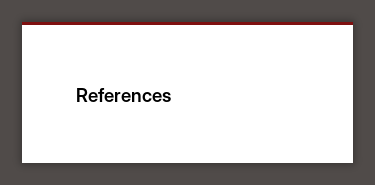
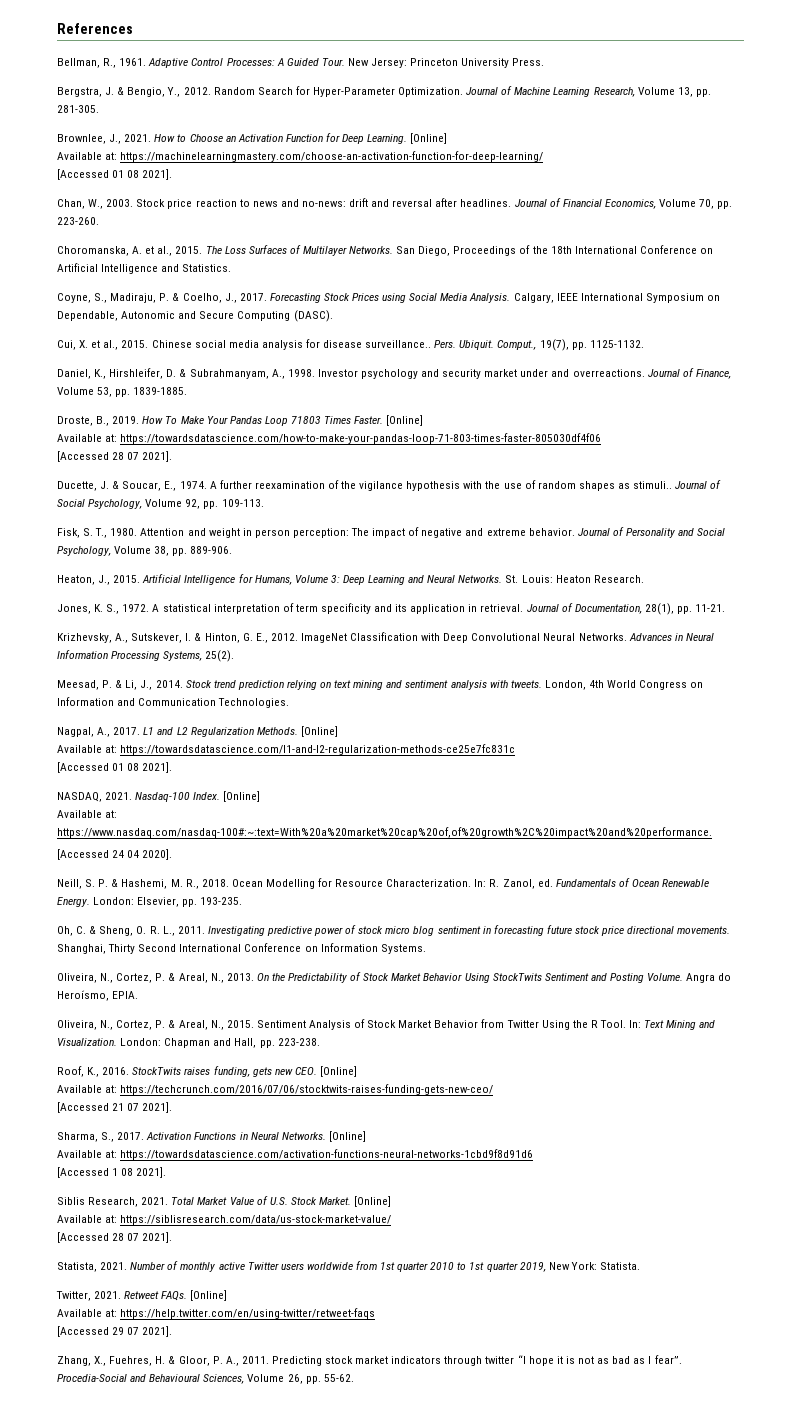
+ Bellman, R., 1961. Adaptive Control Processes: A Guided Tour. New Jersey: Princeton University Press.
+ Bergstra, J. & Bengio, Y., 2012. Random Search for Hyper-Parameter Optimization. Journal of Machine Learning Research, Volume 13, pp. 281-305.
+ Brownlee, J., 2021. How to Choose an Activation Function for Deep Learning. [Online]
+ Available at: https://machinelearningmastery.com/choose-an-activation-function-for-deep-learning/
+ [Accessed 01 08 2021].
+ Chan, W., 2003. Stock price reaction to news and no-news: drift and reversal after headlines. Journal of Financial Economics, Volume 70, pp. 223-260.
+ Choromanska, A. et al., 2015. The Loss Surfaces of Multilayer Networks. San Diego, Proceedings of the 18th International Conference on Artificial Intelligence and Statistics.
+ Coyne, S., Madiraju, P. & Coelho, J., 2017. Forecasting Stock Prices using Social Media Analysis. Calgary, IEEE International Symposium on Dependable, Autonomic and Secure Computing (DASC).
+ Cui, X. et al., 2015. Chinese social media analysis for disease surveillance.. Pers. Ubiquit. Comput., 19(7), pp. 1125-1132.
+ Daniel, K., Hirshleifer, D. & Subrahmanyam, A., 1998. Investor psychology and security market under and overreactions. Journal of Finance, Volume 53, pp. 1839-1885.
+ Droste, B., 2019. How To Make Your Pandas Loop 71803 Times Faster. [Online]
+ Available at: https://towardsdatascience.com/how-to-make-your-pandas-loop-71-803-times-faster-805030df4f06
+ [Accessed 28 07 2021].
+ Ducette, J. & Soucar, E., 1974. A further reexamination of the vigilance hypothesis with the use of random shapes as stimuli.. Journal of Social Psychology, Volume 92, pp. 109-113.
+ Fisk, S. T., 1980. Attention and weight in person perception: The impact of negative and extreme behavior. Journal of Personality and Social Psychology, Volume 38, pp. 889-906.
+ Heaton, J., 2015. Artificial Intelligence for Humans, Volume 3: Deep Learning and Neural Networks. St. Louis: Heaton Research.
+ Jones, K. S., 1972. A statistical interpretation of term specificity and its application in retrieval. Journal of Documentation, 28(1), pp. 11-21.
+ Krizhevsky, A., Sutskever, I. & Hinton, G. E., 2012. ImageNet Classification with Deep Convolutional Neural Networks. Advances in Neural Information Processing Systems, 25(2).
+ Meesad, P. & Li, J., 2014. Stock trend prediction relying on text mining and sentiment analysis with tweets. London, 4th World Congress on Information and Communication Technologies.
+ Nagpal, A., 2017. L1 and L2 Regularization Methods. [Online]
+ Available at: https://towardsdatascience.com/l1-and-l2-regularization-methods-ce25e7fc831c
+ [Accessed 01 08 2021].
+ NASDAQ, 2021. Nasdaq-100 Index. [Online]
+ Available at: https://www.nasdaq.com/nasdaq-100#:~:text=With%20a%20market%20cap%20of,of%20growth%2C%20impact%20and%20performance.
+ [Accessed 24 04 2020].
+ Neill, S. P. & Hashemi, M. R., 2018. Ocean Modelling for Resource Characterization. In: R. Zanol, ed. Fundamentals of Ocean Renewable Energy. London: Elsevier, pp. 193-235.
+ Oh, C. & Sheng, O. R. L., 2011. Investigating predictive power of stock micro blog sentiment in forecasting future stock price directional movements. Shanghai, Thirty Second International Conference on Information Systems.
+ Oliveira, N., Cortez, P. & Areal, N., 2013. On the Predictability of Stock Market Behavior Using StockTwits Sentiment and Posting Volume. Angra do Heroísmo, EPIA.
+ Oliveira, N., Cortez, P. & Areal, N., 2015. Sentiment Analysis of Stock Market Behavior from Twitter Using the R Tool. In: Text Mining and Visualization. London: Chapman and Hall, pp. 223-238.
+ Roof, K., 2016. StockTwits raises funding, gets new CEO. [Online]
+ Available at: https://techcrunch.com/2016/07/06/stocktwits-raises-funding-gets-new-ceo/
+ [Accessed 21 07 2021].
+ Sharma, S., 2017. Activation Functions in Neural Networks. [Online]
+ Available at: https://towardsdatascience.com/activation-functions-neural-networks-1cbd9f8d91d6
+ [Accessed 1 08 2021].
+ Siblis Research, 2021. Total Market Value of U.S. Stock Market. [Online]
+ Available at: https://siblisresearch.com/data/us-stock-market-value/
+ [Accessed 28 07 2021].
+ Statista, 2021. Number of monthly active Twitter users worldwide from 1st quarter 2010 to 1st quarter 2019, New York: Statista.
+ Twitter, 2021. Retweet FAQs. [Online]
+ Available at: https://help.twitter.com/en/using-twitter/retweet-faqs
+ [Accessed 29 07 2021].
+ Zhang, X., Fuehres, H. & Gloor, P. A., 2011. Predicting stock market indicators through twitter “I hope it is not as bad as I fear”. Procedia-Social and Behavioural Sciences, Volume 26, pp. 55-62.

